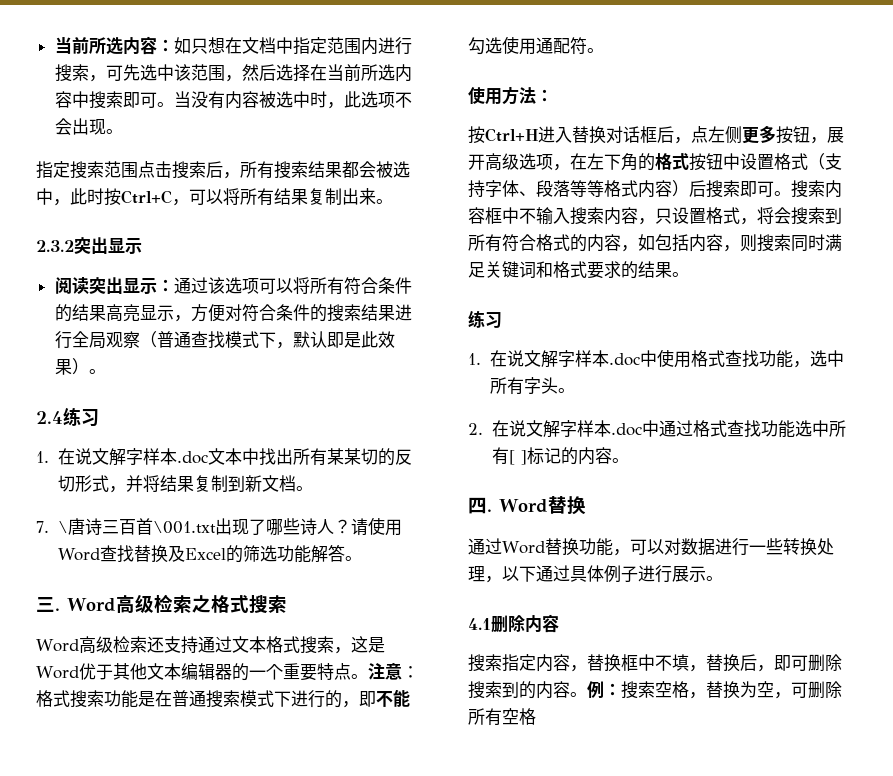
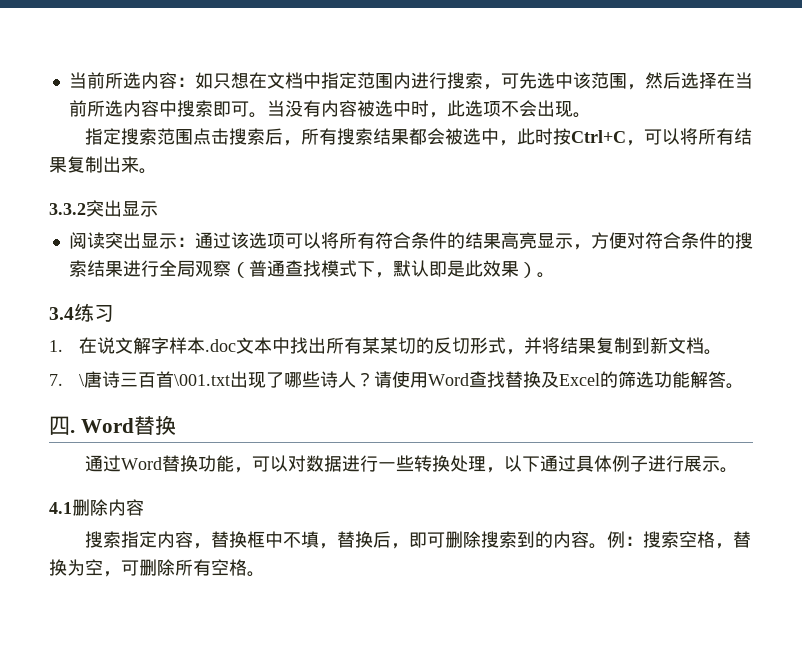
- 2.3.2突出显示
+ 3.3.2突出显示
- 2.4练习
+ 3.4练习
- 三. Word高级检索之格式搜索
- Word高级检索还支持通过文本格式搜索，这是Word优于其他文本编辑器的一个重要特点。注意：格式搜索功能是在普通搜索模式下进行的，即不能勾选使用通配符。
- 使用方法：
- 按Ctrl+H进入替换对话框后，点左侧更多按钮，展开高级选项，在左下角的格式按钮中设置格式（支持字体、段落等等格式内容）后搜索即可。搜索内容框中不输入搜索内容，只设置格式，将会搜索到所有符合格式的内容，如包括内容，则搜索同时满足关键词和格式要求的结果。
- 练习
- 1.在说文解字样本.doc中使用格式查找功能，选中所有字头。
- 2.在说文解字样本.doc中通过格式查找功能选中所有[ ]标记的内容。
- 例：搜索空格，替换为空，可删除所有空格
+ 例：搜索空格，替换为空，可删除所有空格。

